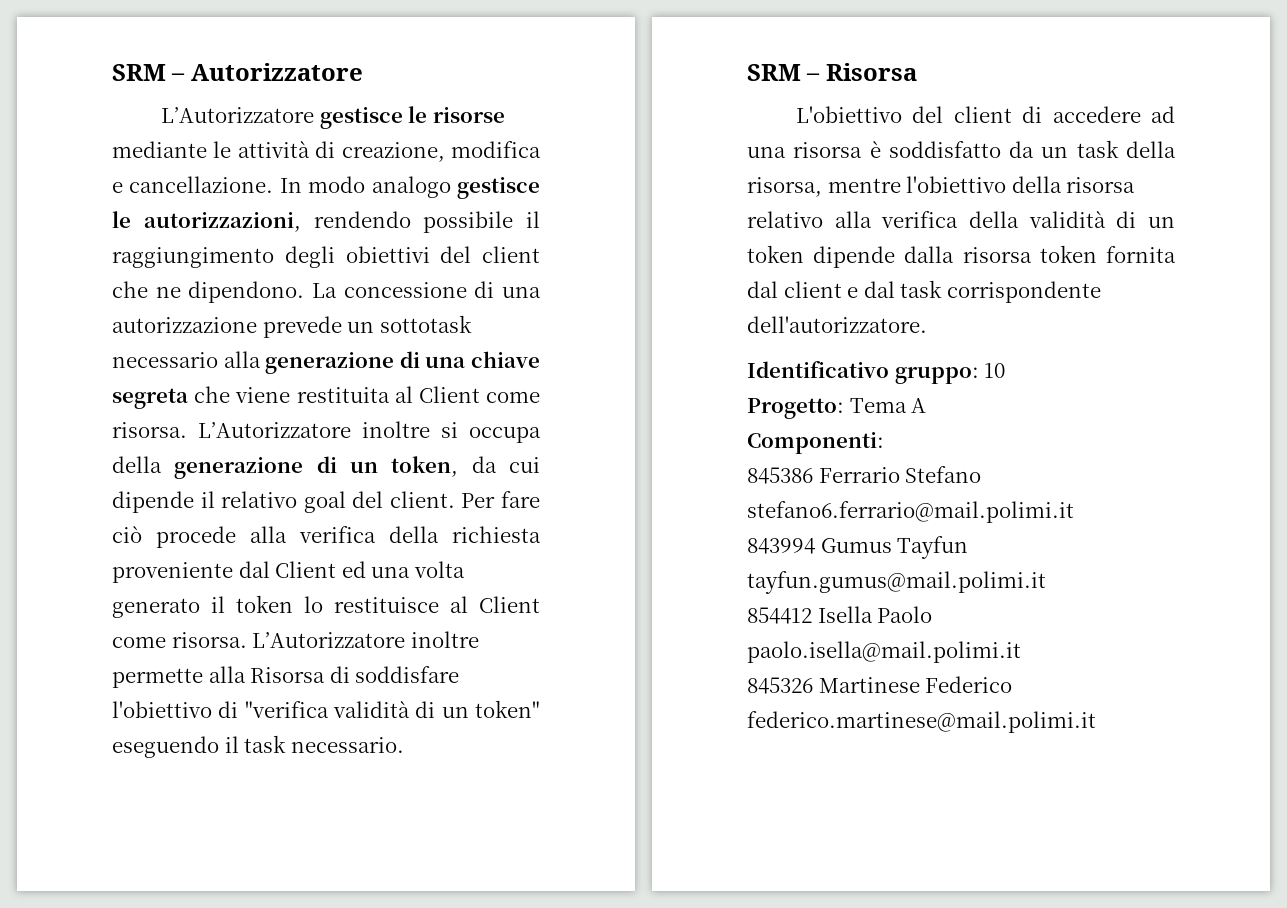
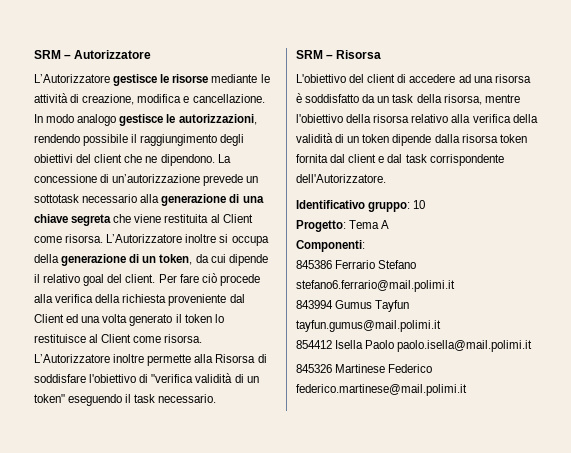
- La concessione di una autorizzazione prevede un sottotask necessario alla generazione di una chiave segreta che viene restituita al Client come risorsa.
+ La concessione di un’autorizzazione prevede un sottotask necessario alla generazione di una chiave segreta che viene restituita al Client come risorsa.
- L'obiettivo del client di accedere ad una risorsa è soddisfatto da un task della risorsa, mentre l'obiettivo della risorsa relativo alla verifica della validità di un token dipende dalla risorsa token fornita dal client e dal task corrispondente dell'autorizzatore.
+ L'obiettivo del client di accedere ad una risorsa è soddisfatto da un task della risorsa, mentre l'obiettivo della risorsa relativo alla verifica della validità di un token dipende dalla risorsa token fornita dal client e dal task corrispondente dell'Autorizzatore.

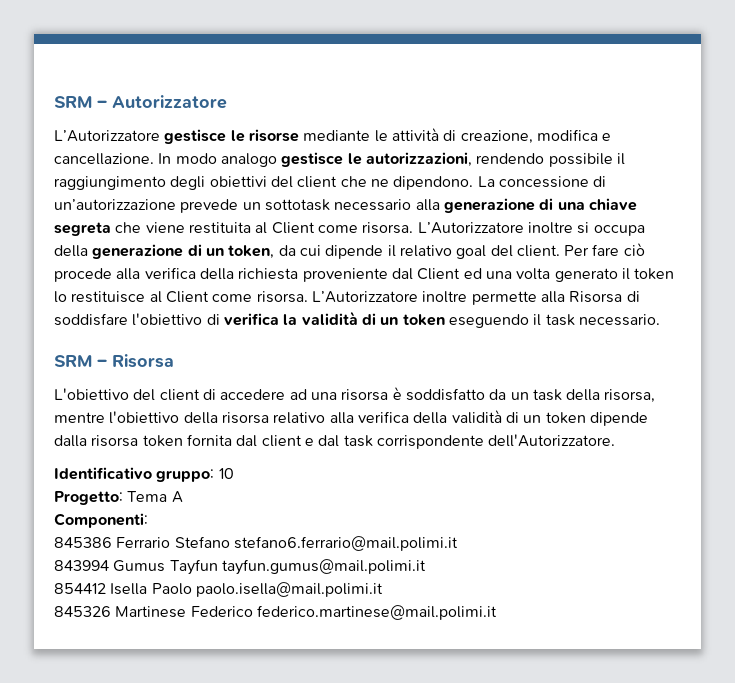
- L’Autorizzatore inoltre permette alla Risorsa di soddisfare l'obiettivo di "verifica validità di un token" eseguendo il task necessario.
+ L’Autorizzatore inoltre permette alla Risorsa di soddisfare l'obiettivo di verifica la validità di un token eseguendo il task necessario.

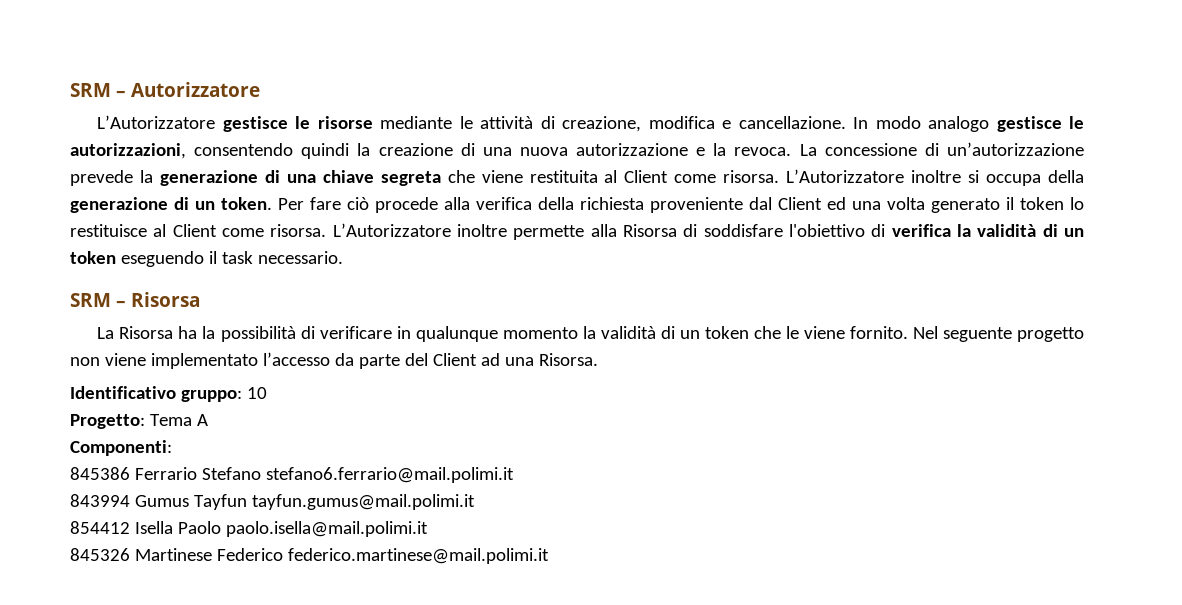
- In modo analogo gestisce le autorizzazioni, rendendo possibile il raggiungimento degli obiettivi del client che ne dipendono.
+ In modo analogo gestisce le autorizzazioni, consentendo quindi la creazione di una nuova autorizzazione e la revoca.
- La concessione di un’autorizzazione prevede un sottotask necessario alla generazione di una chiave segreta che viene restituita al Client come risorsa.
+ La concessione di un’autorizzazione prevede la generazione di una chiave segreta che viene restituita al Client come risorsa.
- L’Autorizzatore inoltre si occupa della generazione di un token, da cui dipende il relativo goal del client.
+ L’Autorizzatore inoltre si occupa della generazione di un token.
- L'obiettivo del client di accedere ad una risorsa è soddisfatto da un task della risorsa, mentre l'obiettivo della risorsa relativo alla verifica della validità di un token dipende dalla risorsa token fornita dal client e dal task corrispondente dell'Autorizzatore.
+ La Risorsa ha la possibilità di verificare in qualunque momento la validità di un token che le viene fornito. Nel seguente progetto non viene implementato l’accesso da parte del Client ad una Risorsa.

